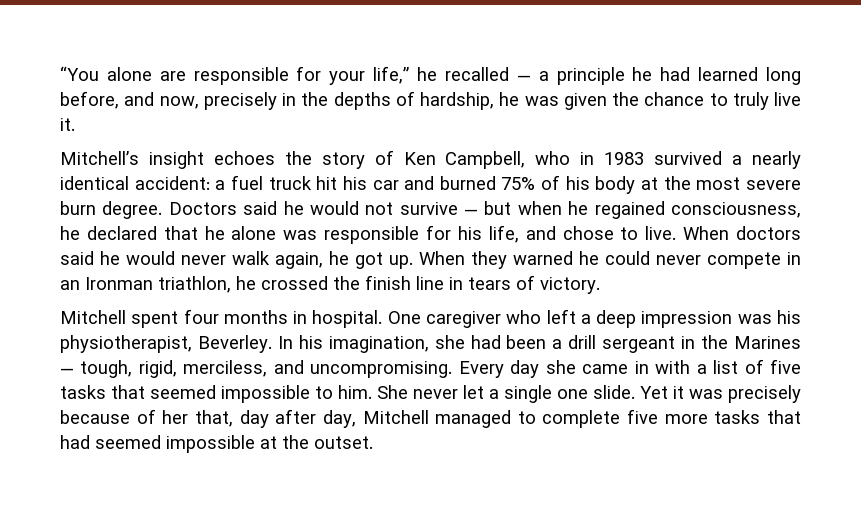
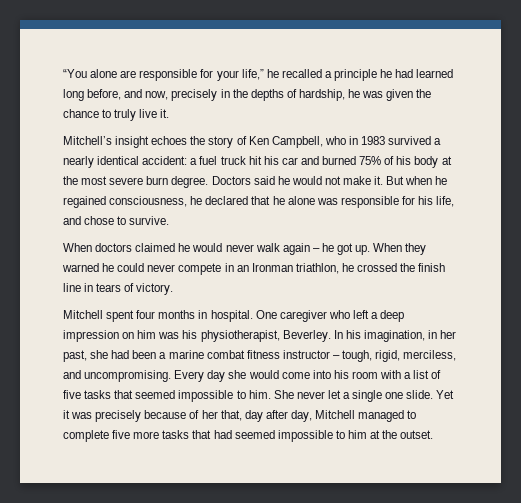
- “You alone are responsible for your life,” he recalled — a principle he had learned long before, and now, precisely in the depths of hardship, he was given the chance to truly live it.
+ “You alone are responsible for your life,” he recalled a principle he had learned long before, and now, precisely in the depths of hardship, he was given the chance to truly live it.
- Doctors said he would not survive — but when he regained consciousness, he declared that he alone was responsible for his life, and chose to live. When doctors said he would never walk again, he got up.
+ Doctors said he would not make it. But when he regained consciousness, he declared that he alone was responsible for his life, and chose to survive.
+ When doctors claimed he would never walk again – he got up.
- One caregiver who left a deep impression was his physiotherapist, Beverley.
+ One caregiver who left a deep impression on him was his physiotherapist, Beverley.
- In his imagination, she had been a drill sergeant in the Marines — tough, rigid, merciless, and uncompromising.
+ In his imagination, in her past, she had been a marine combat fitness instructor – tough, rigid, merciless, and uncompromising.
- Every day she came in with a list of five tasks that seemed impossible to him.
+ Every day she would come into his room with a list of five tasks that seemed impossible to him.
- Yet it was precisely because of her that, day after day, Mitchell managed to complete five more tasks that had seemed impossible at the outset.
+ Yet it was precisely because of her that, day after day, Mitchell managed to complete five more tasks that had seemed impossible to him at the outset.

